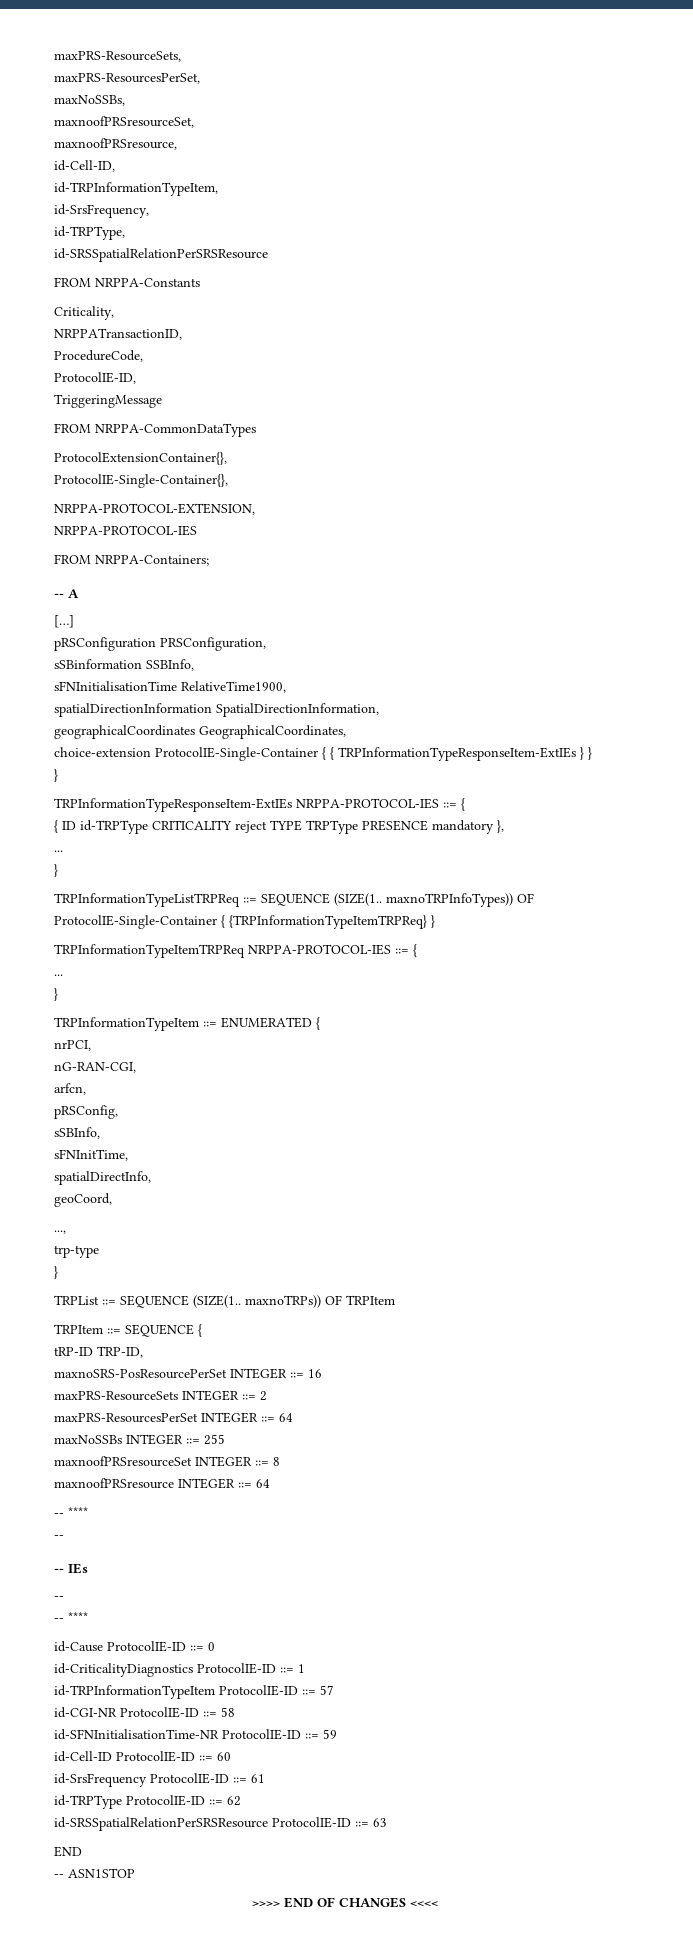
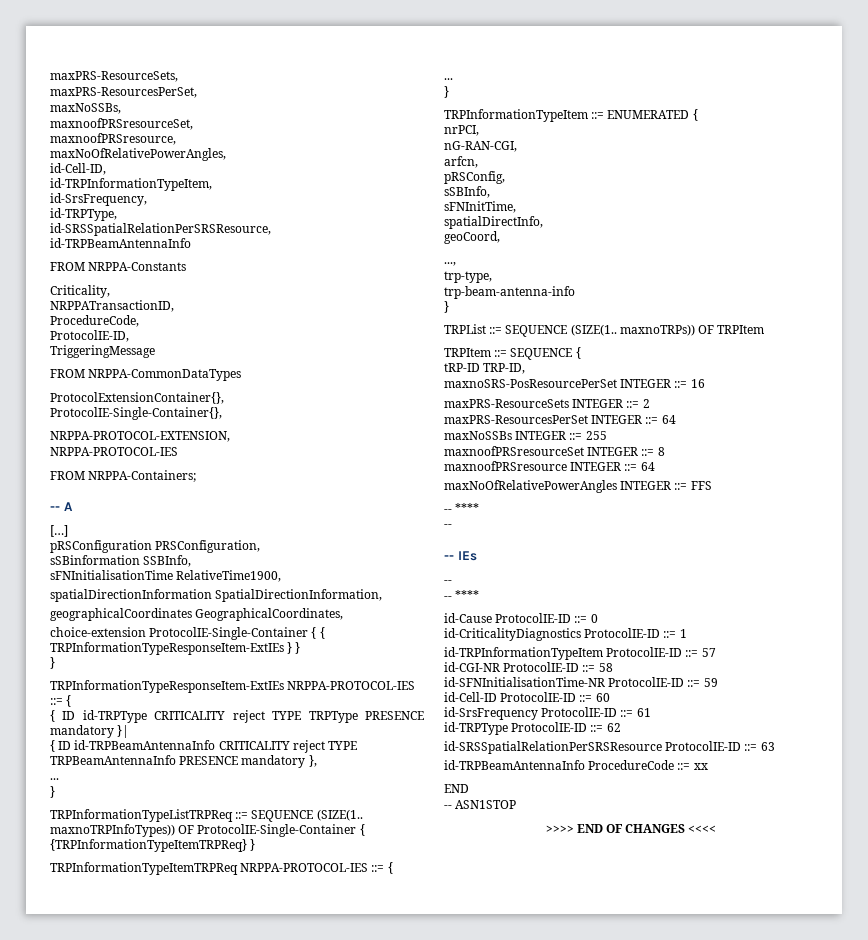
+ maxNoOfRelativePowerAngles,
  id-TRPType,
- id-SRSSpatialRelationPerSRSResource
+ id-SRSSpatialRelationPerSRSResource,
+ id-TRPBeamAntennaInfo
- { ID id-TRPType CRITICALITY reject TYPE TRPType PRESENCE mandatory },
+ { ID id-TRPType CRITICALITY reject TYPE TRPType PRESENCE mandatory }|
+ { ID id-TRPBeamAntennaInfo CRITICALITY reject TYPE TRPBeamAntennaInfo PRESENCE mandatory },
- trp-type
+ trp-type,
+ trp-beam-antenna-info
+ maxNoOfRelativePowerAngles INTEGER ::= FFS
+ id-TRPBeamAntennaInfo ProcedureCode ::= xx

